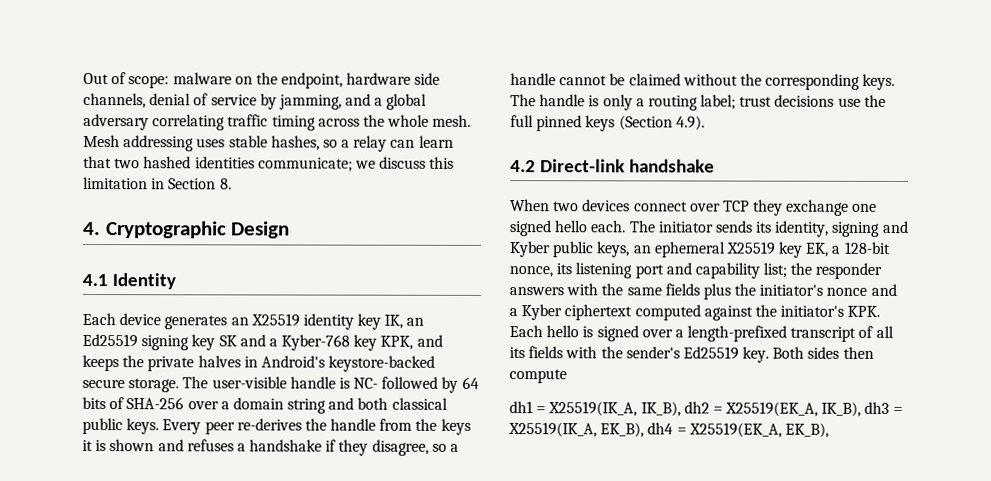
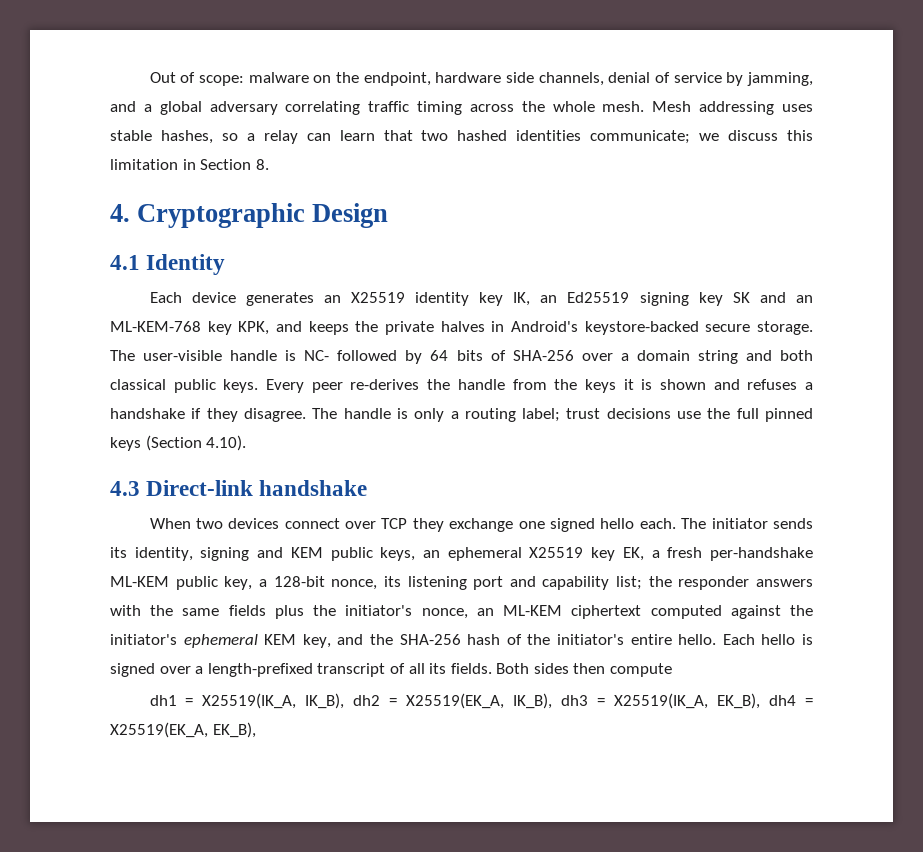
- Each device generates an X25519 identity key IK, an Ed25519 signing key SK and a Kyber-768 key KPK, and keeps the private halves in Android's keystore-backed secure storage.
+ Each device generates an X25519 identity key IK, an Ed25519 signing key SK and an ML-KEM-768 key KPK, and keeps the private halves in Android's keystore-backed secure storage.
- Every peer re-derives the handle from the keys it is shown and refuses a handshake if they disagree, so a handle cannot be claimed without the corresponding keys.
+ Every peer re-derives the handle from the keys it is shown and refuses a handshake if they disagree.
- The handle is only a routing label; trust decisions use the full pinned keys (Section 4.9).
- 4.2 Direct-link handshake
+ The handle is only a routing label; trust decisions use the full pinned keys (Section 4.10).
+ 4.3 Direct-link handshake
- The initiator sends its identity, signing and Kyber public keys, an ephemeral X25519 key EK, a 128-bit nonce, its listening port and capability list; the responder answers with the same fields plus the initiator's nonce and a Kyber ciphertext computed against the initiator's KPK. Each hello is signed over a length-prefixed transcript of all its fields with the sender's Ed25519 key.
+ The initiator sends its identity, signing and KEM public keys, an ephemeral X25519 key EK, a fresh per-handshake ML-KEM public key, a 128-bit nonce, its listening port and capability list; the responder answers with the same fields plus the initiator's nonce, an ML-KEM ciphertext computed against the initiator's ephemeral KEM key, and the SHA-256 hash of the initiator's entire hello. Each hello is signed over a length-prefixed transcript of all its fields.

